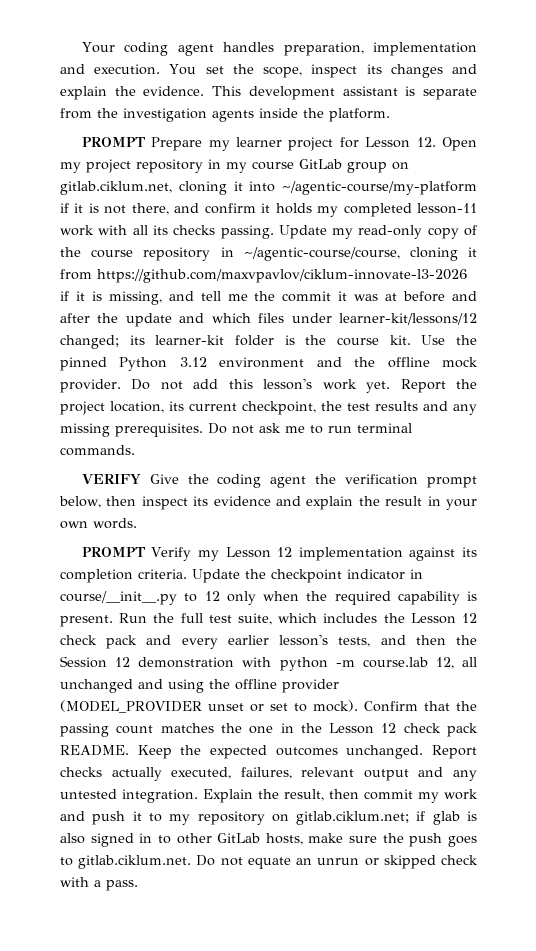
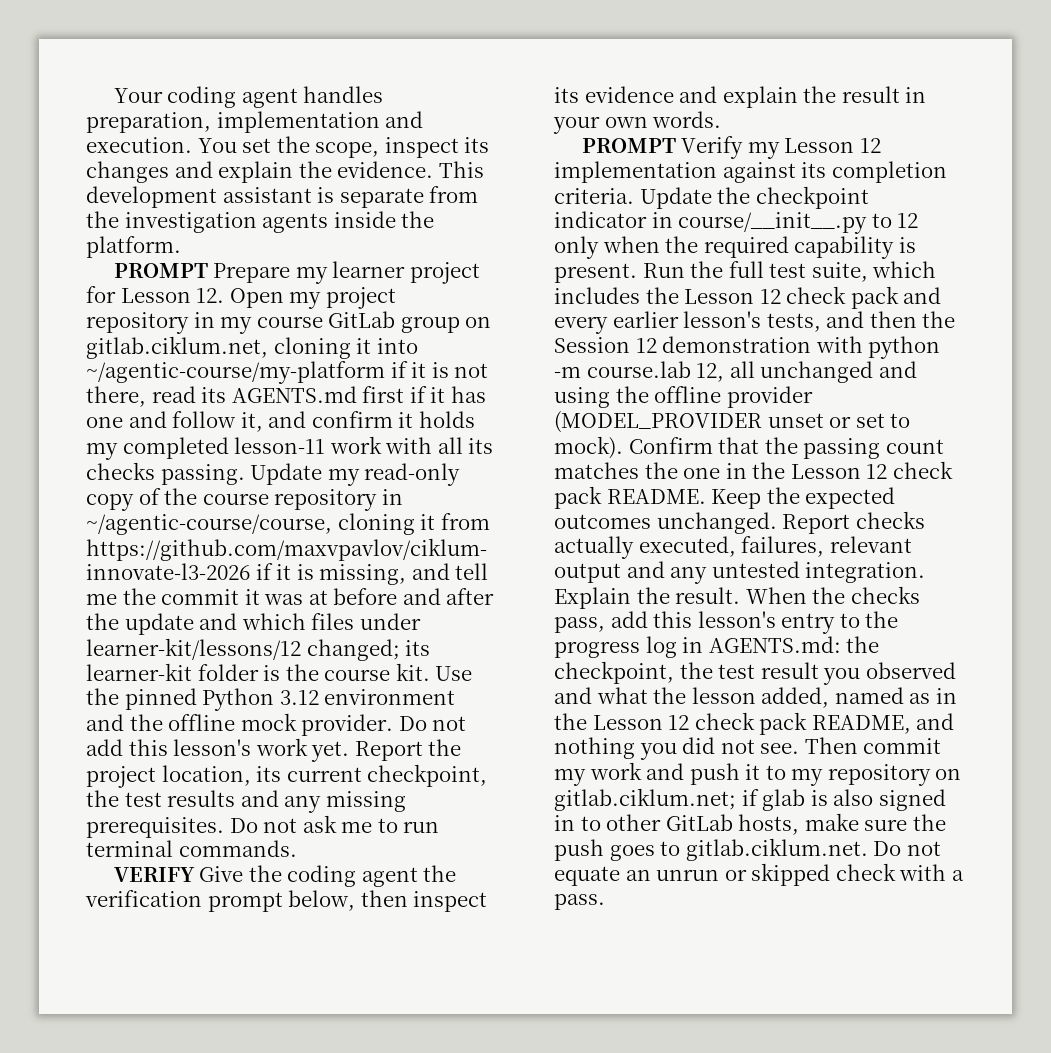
- PROMPT Prepare my learner project for Lesson 12. Open my project repository in my course GitLab group on gitlab.ciklum.net, cloning it into ~/agentic-course/my-platform if it is not there, and confirm it holds my completed lesson-11 work with all its checks passing.
+ PROMPT Prepare my learner project for Lesson 12. Open my project repository in my course GitLab group on gitlab.ciklum.net, cloning it into ~/agentic-course/my-platform if it is not there, read its AGENTS.md first if it has one and follow it, and confirm it holds my completed lesson-11 work with all its checks passing.
- Explain the result, then commit my work and push it to my repository on gitlab.ciklum.net; if glab is also signed in to other GitLab hosts, make sure the push goes to gitlab.ciklum.net. Do not equate an unrun or skipped check with a pass.
+ Explain the result. When the checks pass, add this lesson's entry to the progress log in AGENTS.md: the checkpoint, the test result you observed and what the lesson added, named as in the Lesson 12 check pack README, and nothing you did not see. Then commit my work and push it to my repository on gitlab.ciklum.net; if glab is also signed in to other GitLab hosts, make sure the push goes to gitlab.ciklum.net. Do not equate an unrun or skipped check with a pass.

